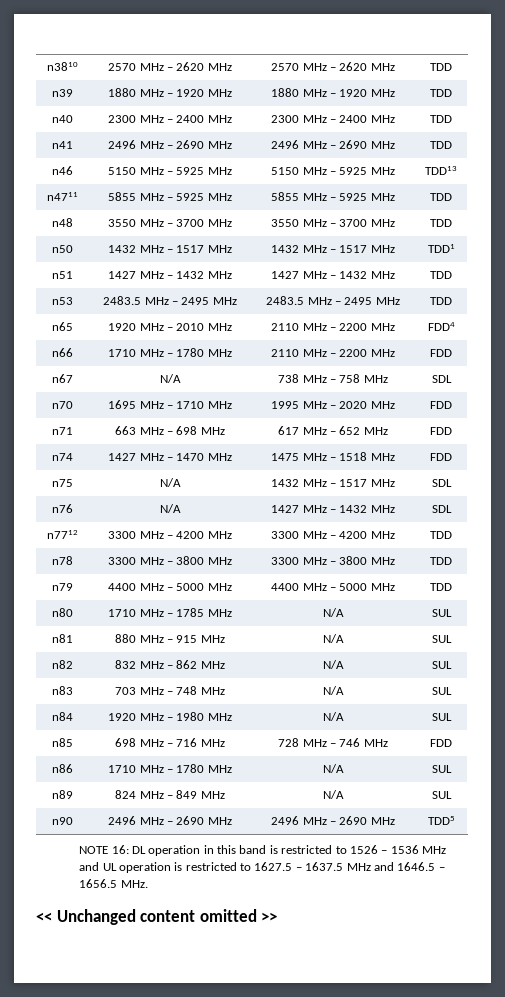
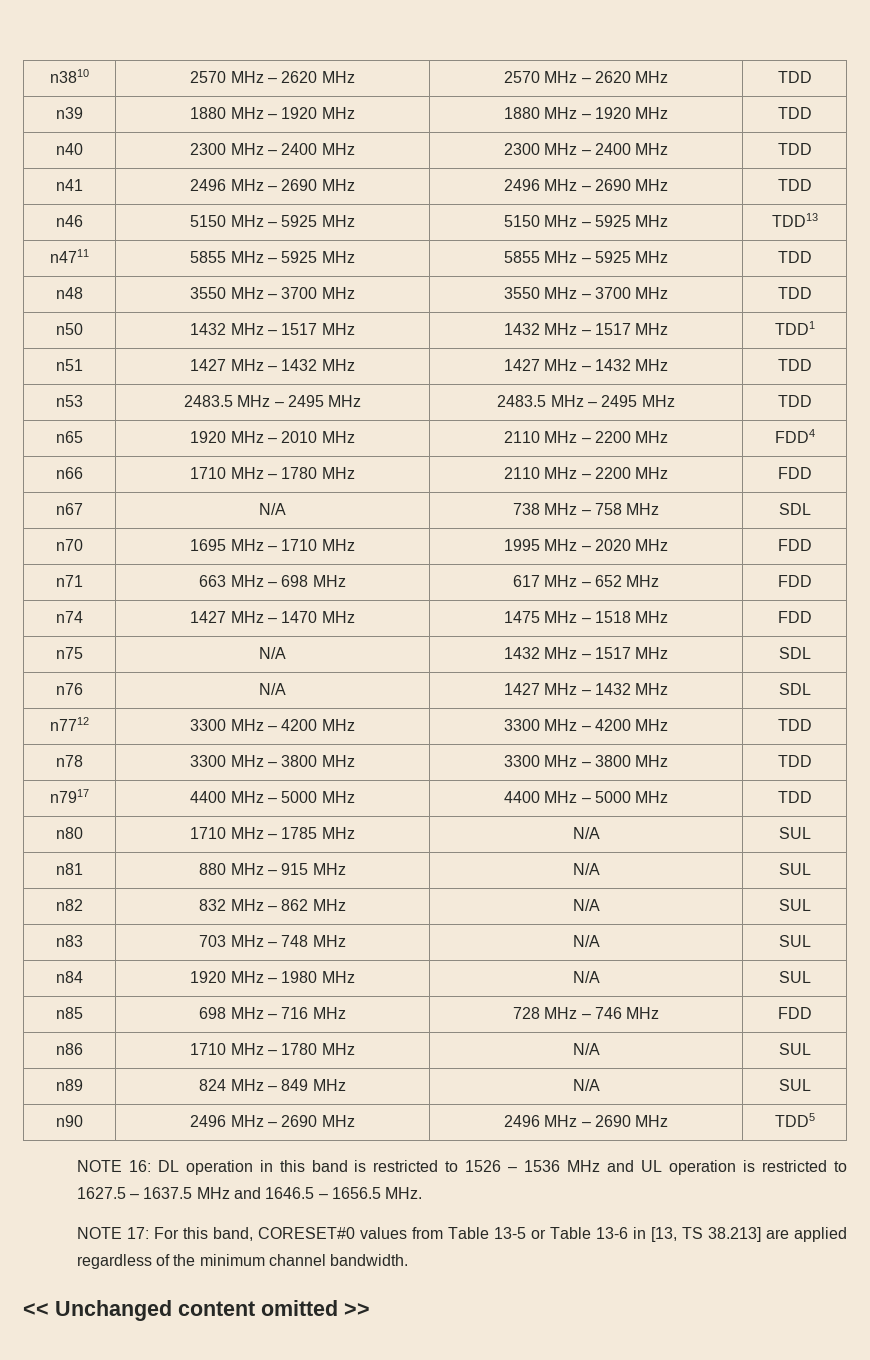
- n79 | 4400 MHz – 5000 MHz | 4400 MHz – 5000 MHz | TDD
+ n7917 | 4400 MHz – 5000 MHz | 4400 MHz – 5000 MHz | TDD
+ NOTE 17: For this band, CORESET#0 values from Table 13-5 or Table 13-6 in [13, TS 38.213] are applied regardless of the minimum channel bandwidth.

